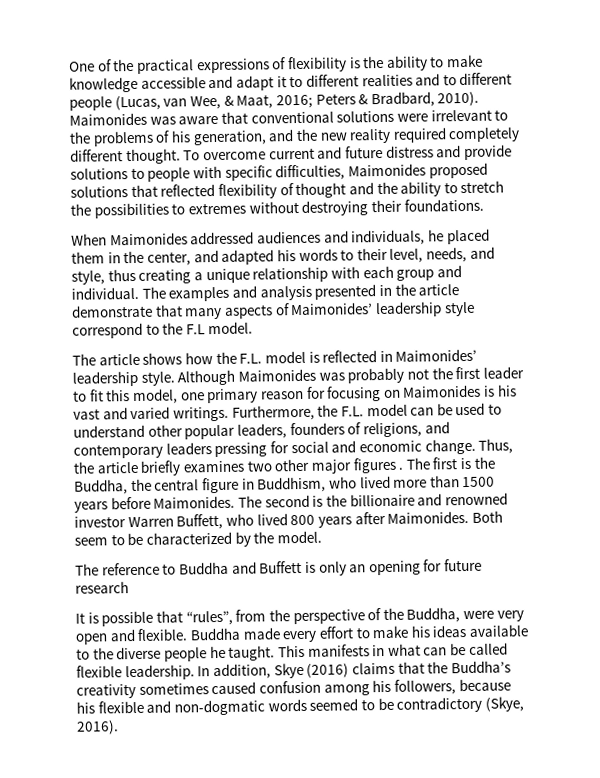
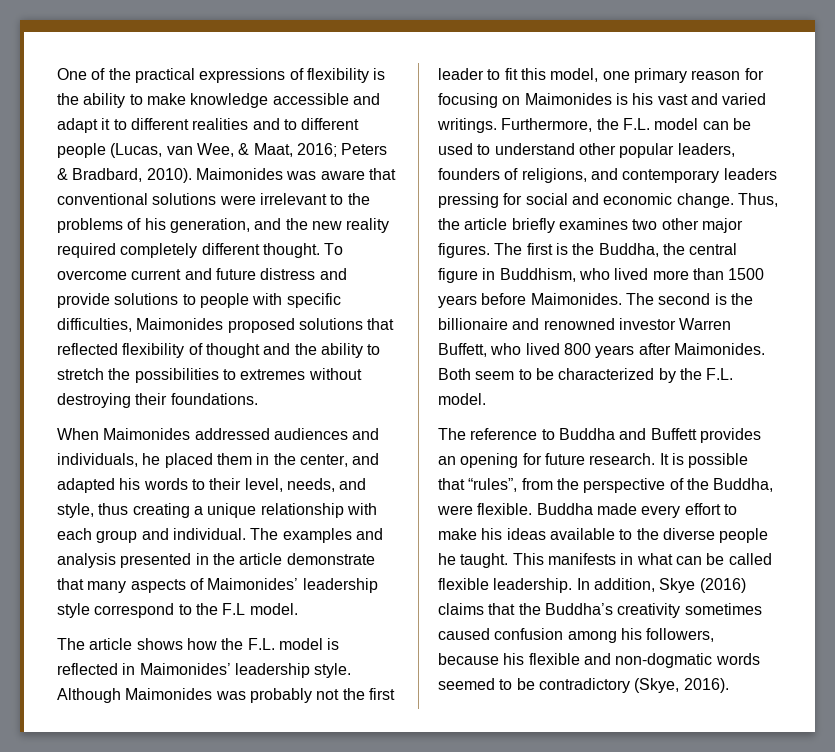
- Thus, the article briefly examines two other major figures .
+ Thus, the article briefly examines two other major figures.
- Both seem to be characterized by the model.
+ Both seem to be characterized by the F.L. model.
- The reference to Buddha and Buffett is only an opening for future research
- It is possible that “rules”, from the perspective of the Buddha, were very open and flexible.
+ The reference to Buddha and Buffett provides an opening for future research. It is possible that “rules”, from the perspective of the Buddha, were flexible.

